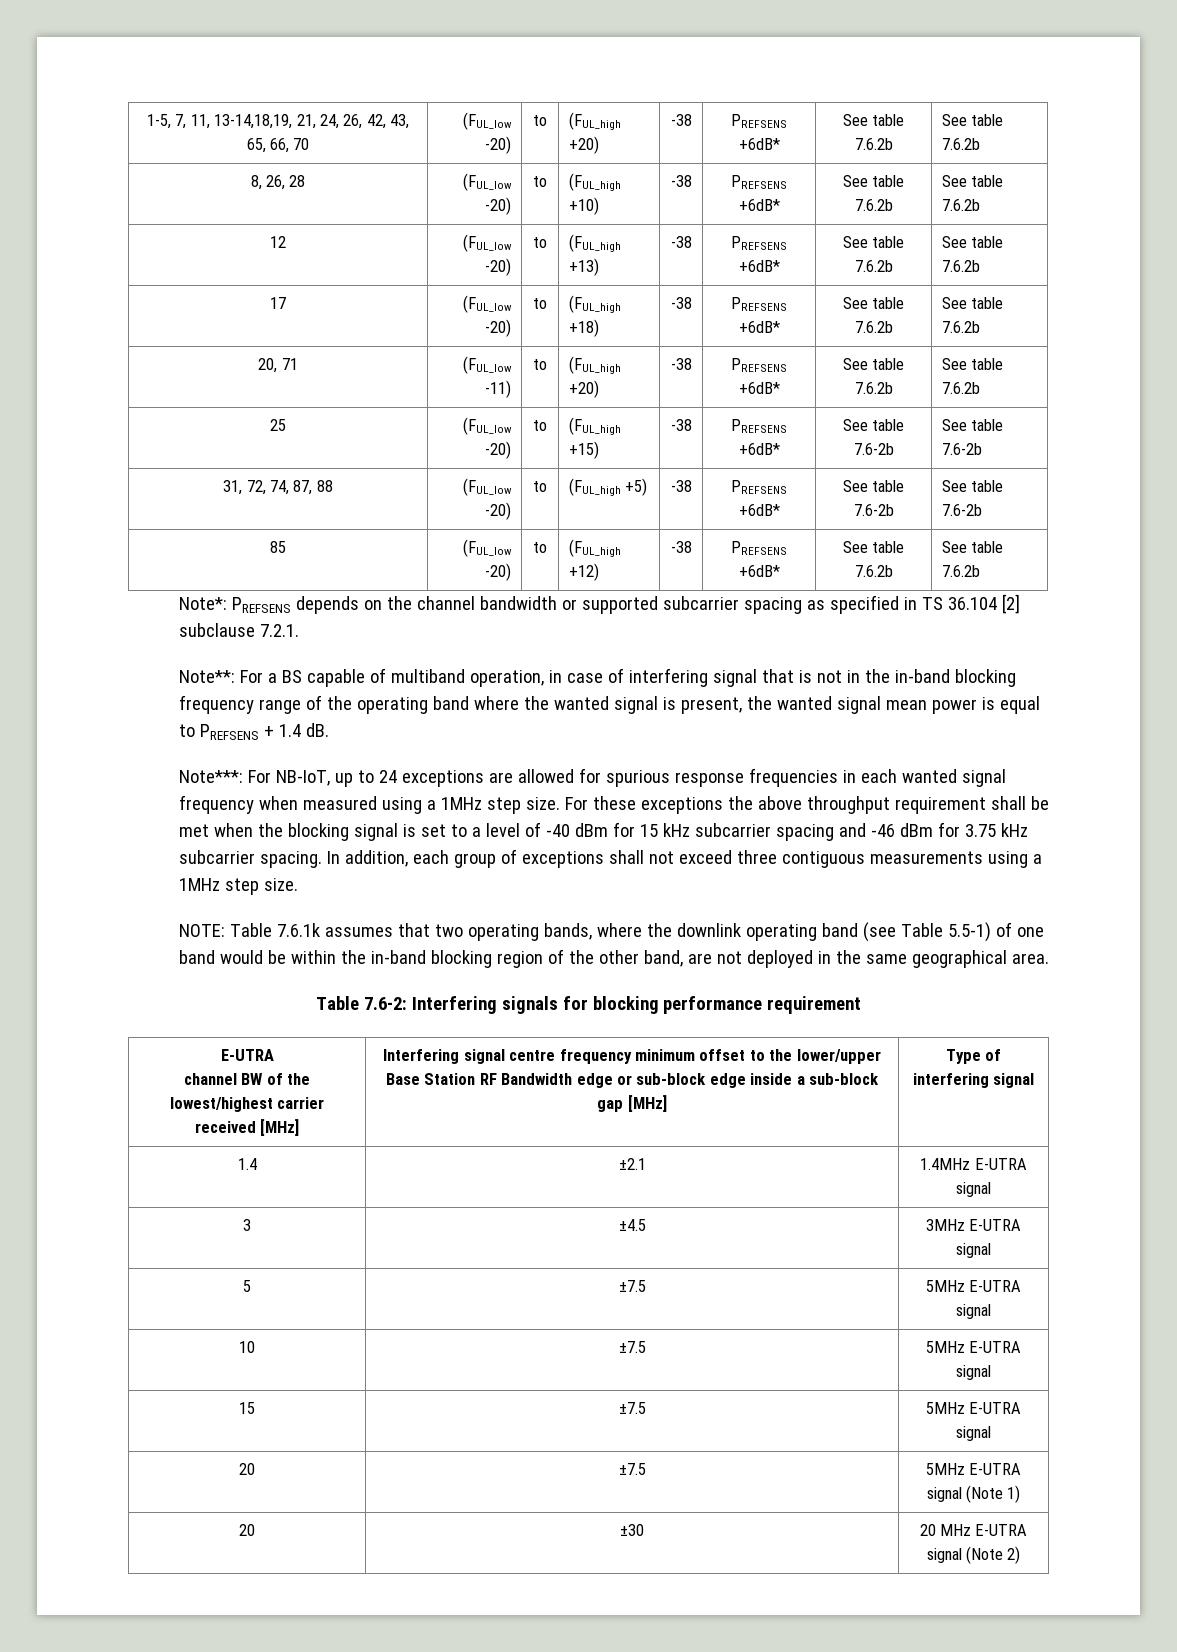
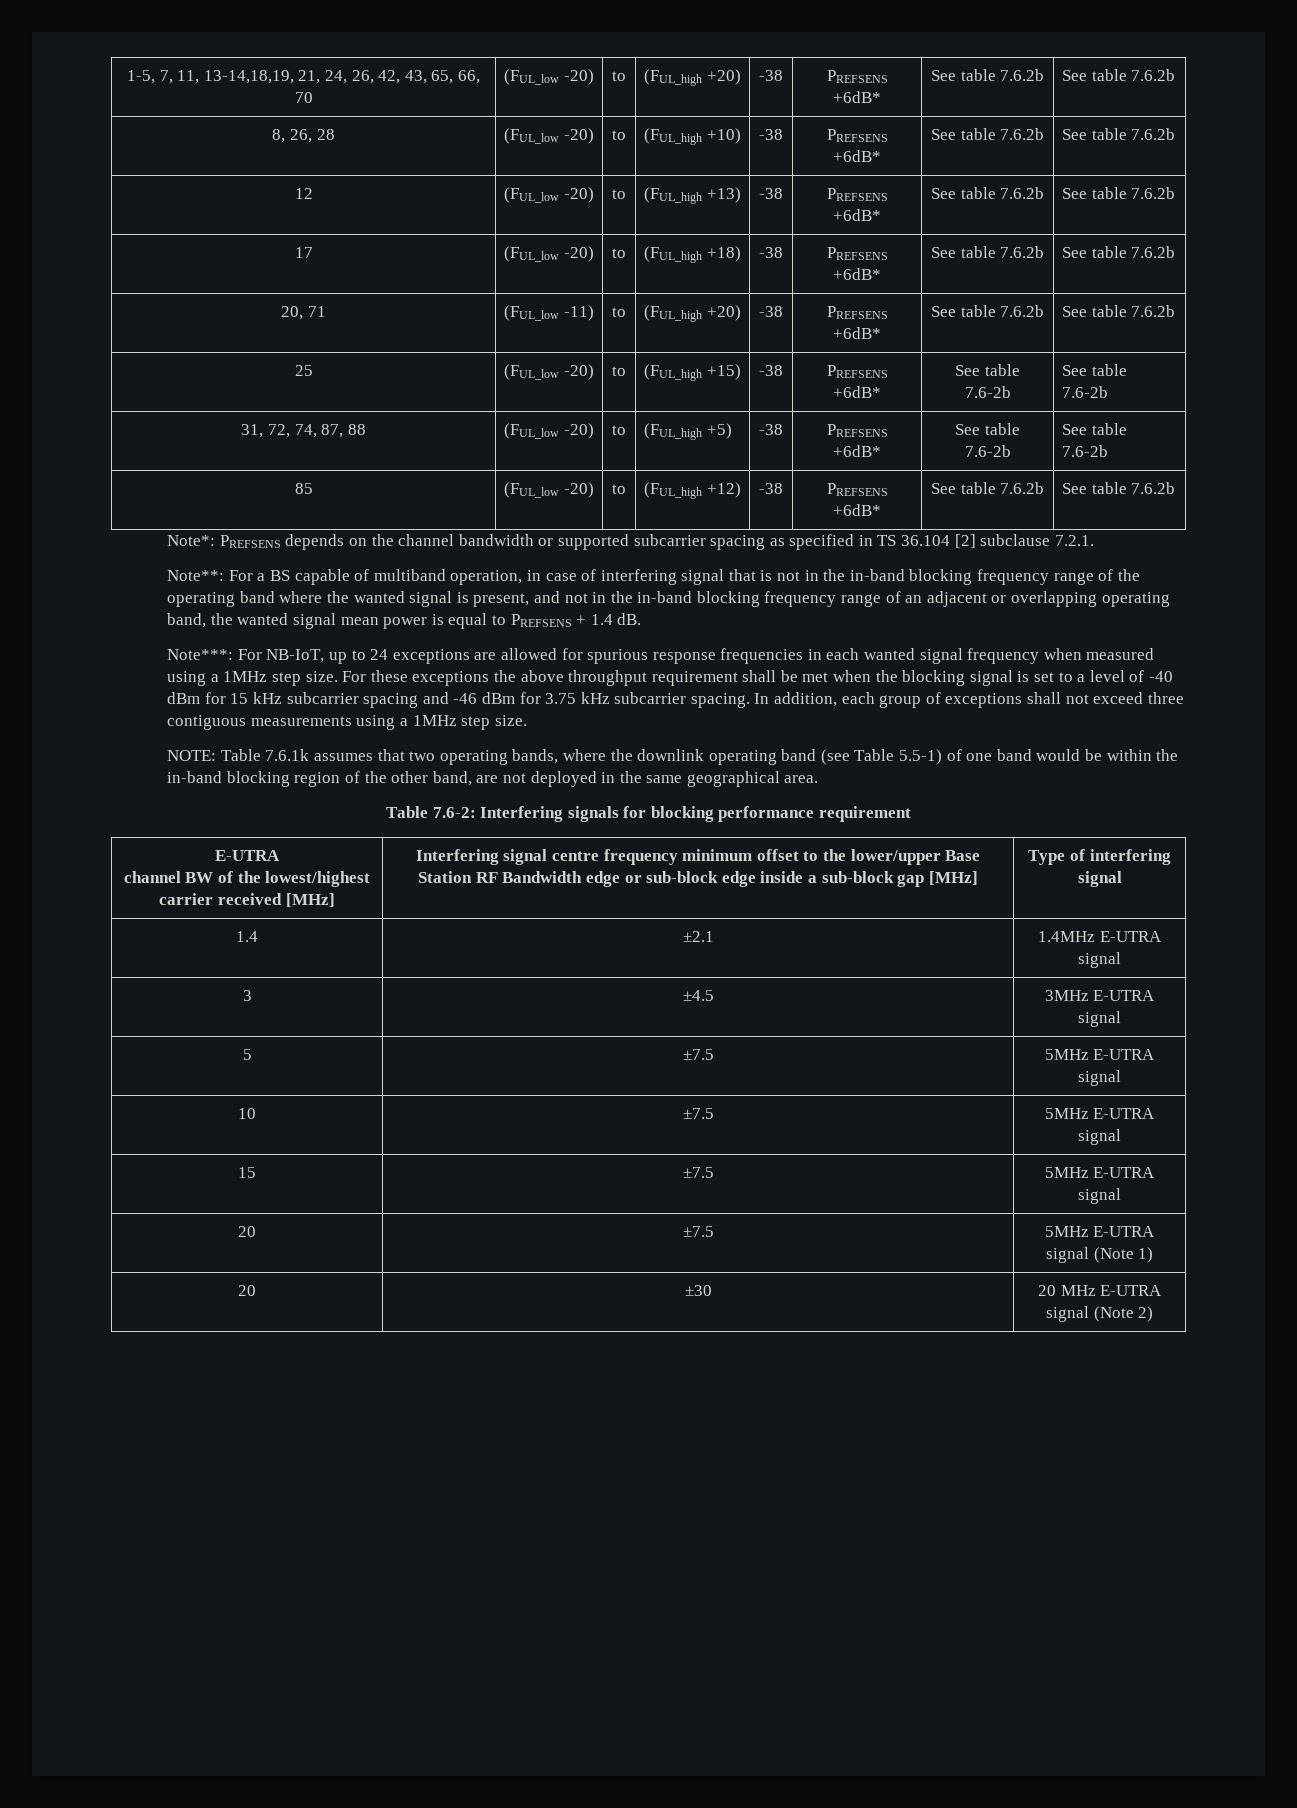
- Note**: For a BS capable of multiband operation, in case of interfering signal that is not in the in-band blocking frequency range of the operating band where the wanted signal is present, the wanted signal mean power is equal to PREFSENS + 1.4 dB.
+ Note**: For a BS capable of multiband operation, in case of interfering signal that is not in the in-band blocking frequency range of the operating band where the wanted signal is present, and not in the in-band blocking frequency range of an adjacent or overlapping operating band, the wanted signal mean power is equal to PREFSENS + 1.4 dB.

